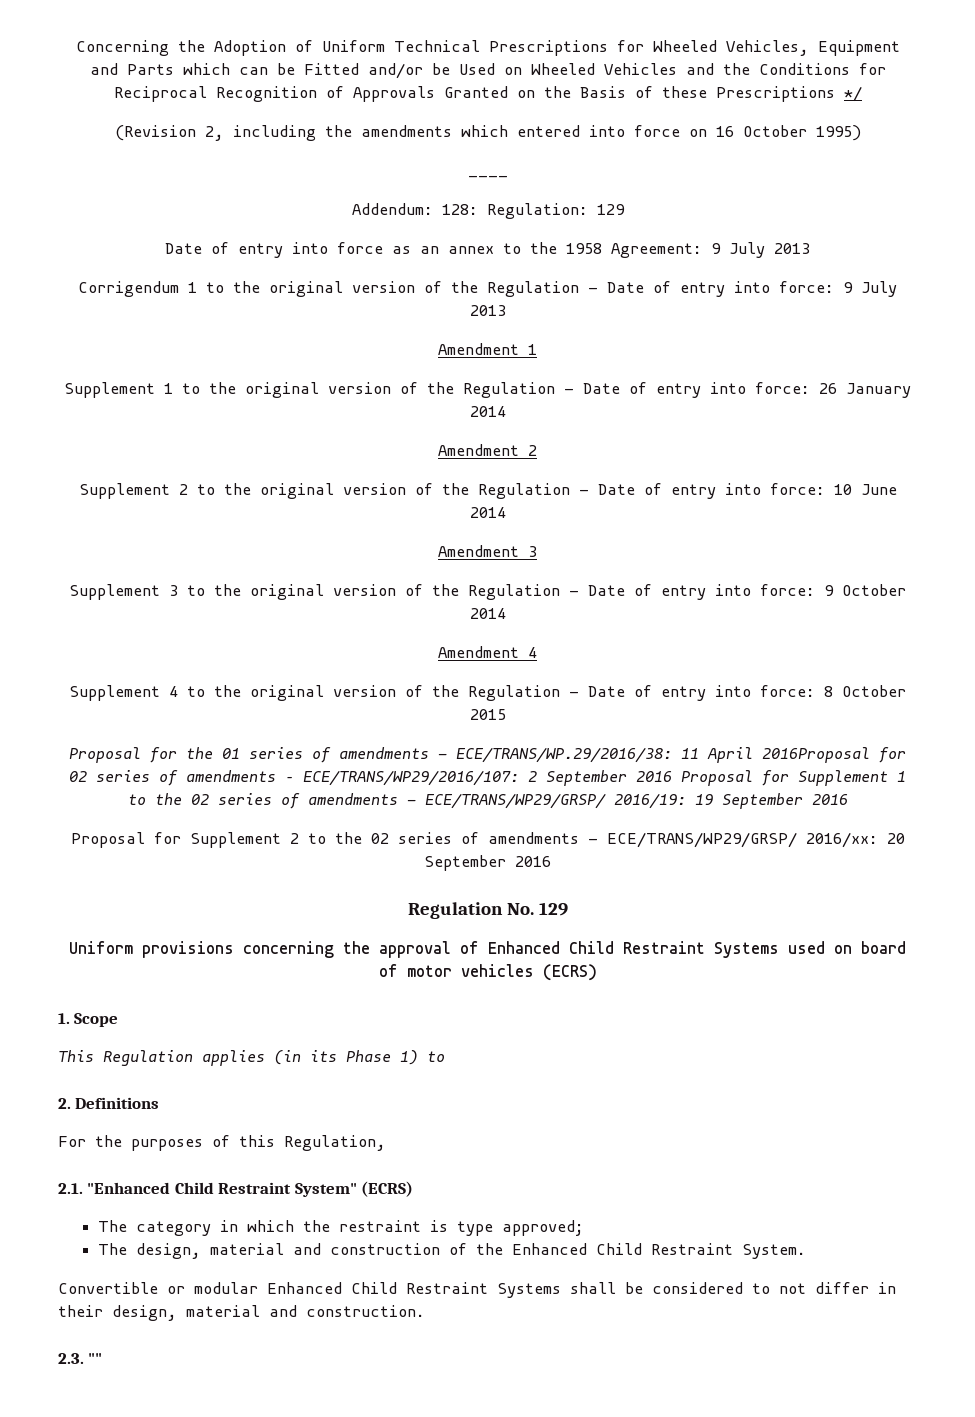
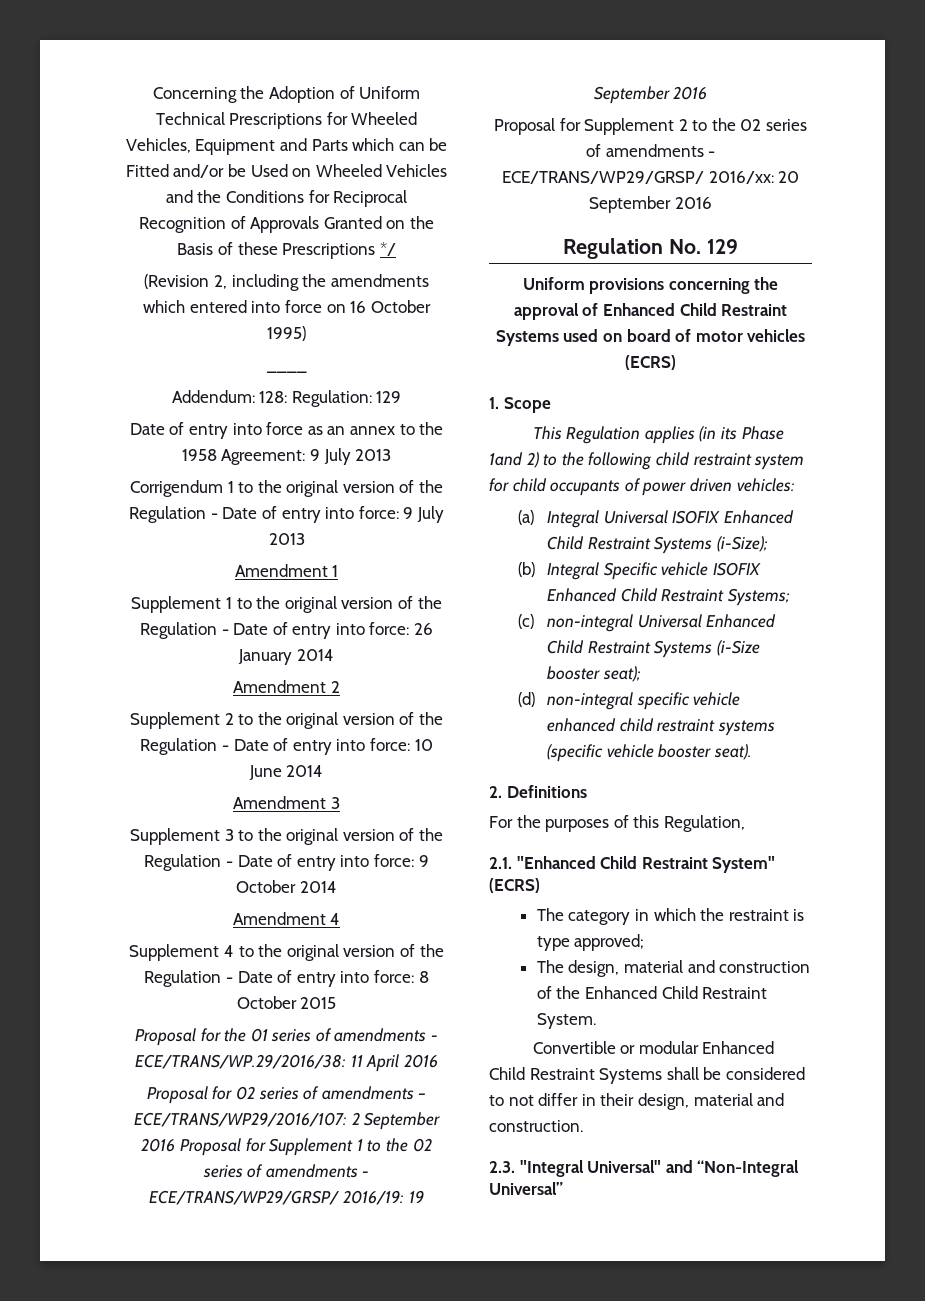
- Proposal for the 01 series of amendments - ECE/TRANS/WP.29/2016/38: 11 April 2016Proposal for 02 series of amendments – ECE/TRANS/WP29/2016/107: 2 September 2016 Proposal for Supplement 1 to the 02 series of amendments - ECE/TRANS/WP29/GRSP/ 2016/19: 19 September 2016
+ Proposal for the 01 series of amendments - ECE/TRANS/WP.29/2016/38: 11 April 2016
+ Proposal for 02 series of amendments – ECE/TRANS/WP29/2016/107: 2 September 2016 Proposal for Supplement 1 to the 02 series of amendments - ECE/TRANS/WP29/GRSP/ 2016/19: 19 September 2016
- This Regulation applies (in its Phase 1) to
+ This Regulation applies (in its Phase 1and 2) to the following child restraint system for child occupants of power driven vehicles:
+ (a) Integral Universal ISOFIX Enhanced Child Restraint Systems (i-Size);
+ (b) Integral Specific vehicle ISOFIX Enhanced Child Restraint Systems;
+ (c) non-integral Universal Enhanced Child Restraint Systems (i-Size booster seat);
+ (d) non-integral specific vehicle enhanced child restraint systems (specific vehicle booster seat).
- 2.3. ""
+ 2.3. "Integral Universal" and “Non-Integral Universal”

